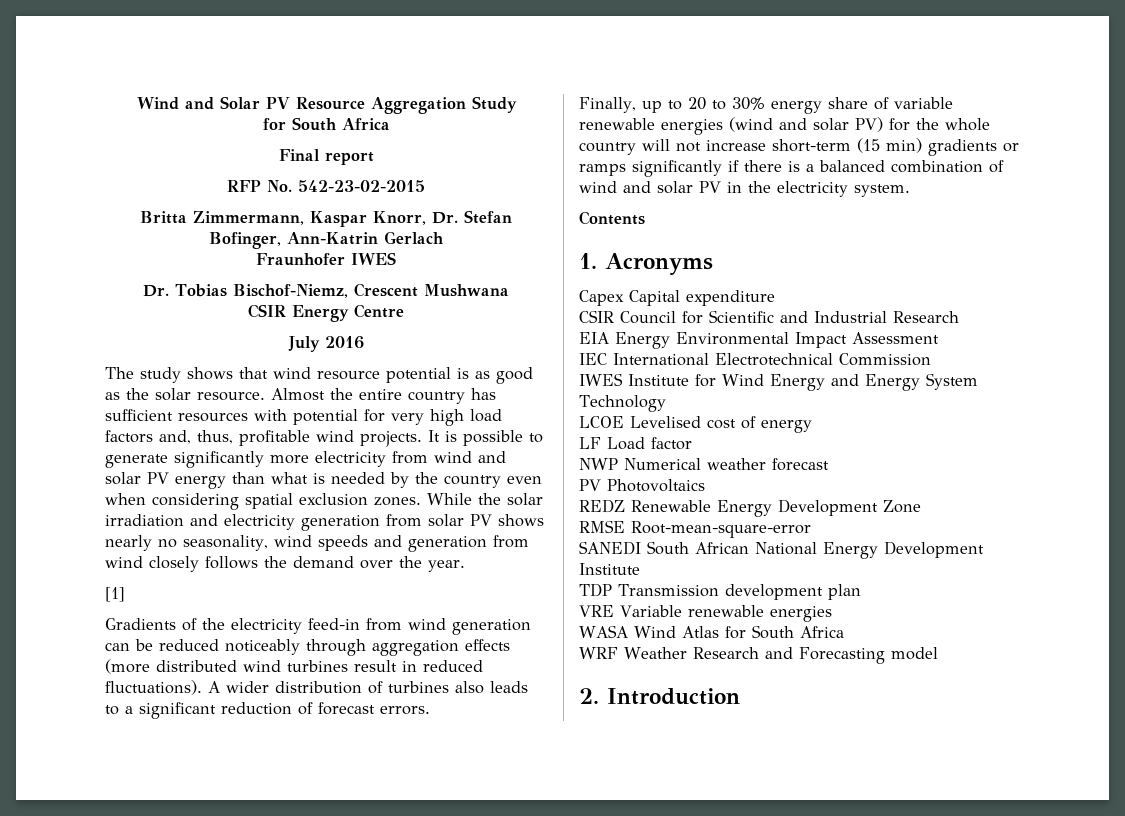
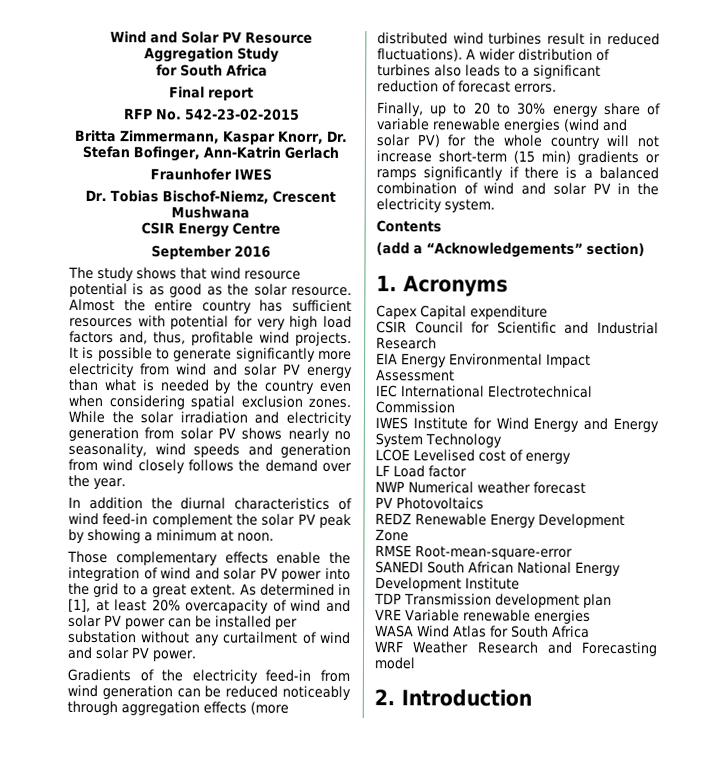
- July 2016
+ September 2016
- [1]
+ In addition the diurnal characteristics of wind feed-in complement the solar PV peak by showing a minimum at noon.
+ Those complementary effects enable the integration of wind and solar PV power into the grid to a great extent. As determined in [1], at least 20% overcapacity of wind and solar PV power can be installed per substation without any curtailment of wind and solar PV power.
+ (add a “Acknowledgements” section)

